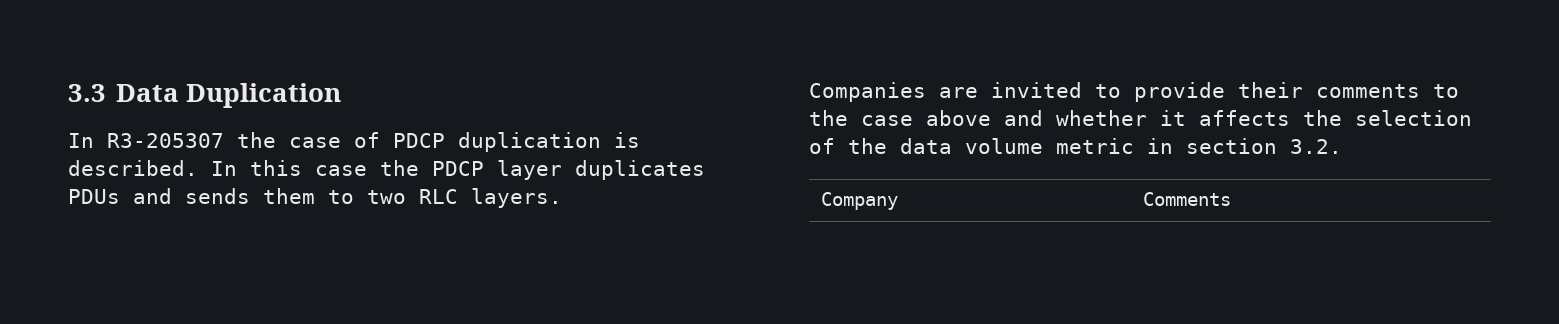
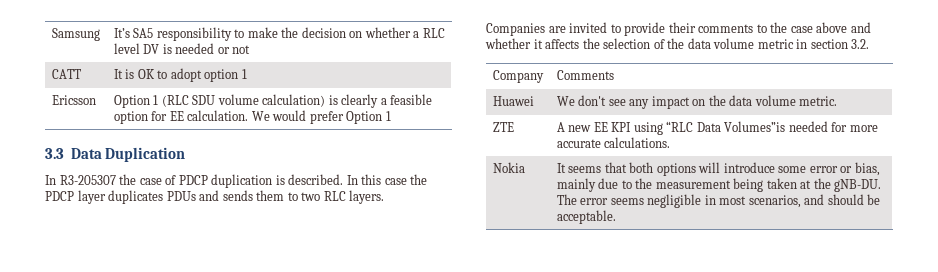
+ Samsung | It’s SA5 responsibility to make the decision on whether a RLC level DV is needed or not
+ CATT | It is OK to adopt option 1
+ Ericsson | Option 1 (RLC SDU volume calculation) is clearly a feasible option for EE calculation. We would prefer Option 1
+ Huawei | We don't see any impact on the data volume metric.
+ ZTE | A new EE KPI using “RLC Data Volumes”is needed for more accurate calculations.
+ Nokia | It seems that both options will introduce some error or bias, mainly due to the measurement being taken at the gNB-DU. The error seems negligible in most scenarios, and should be acceptable.

